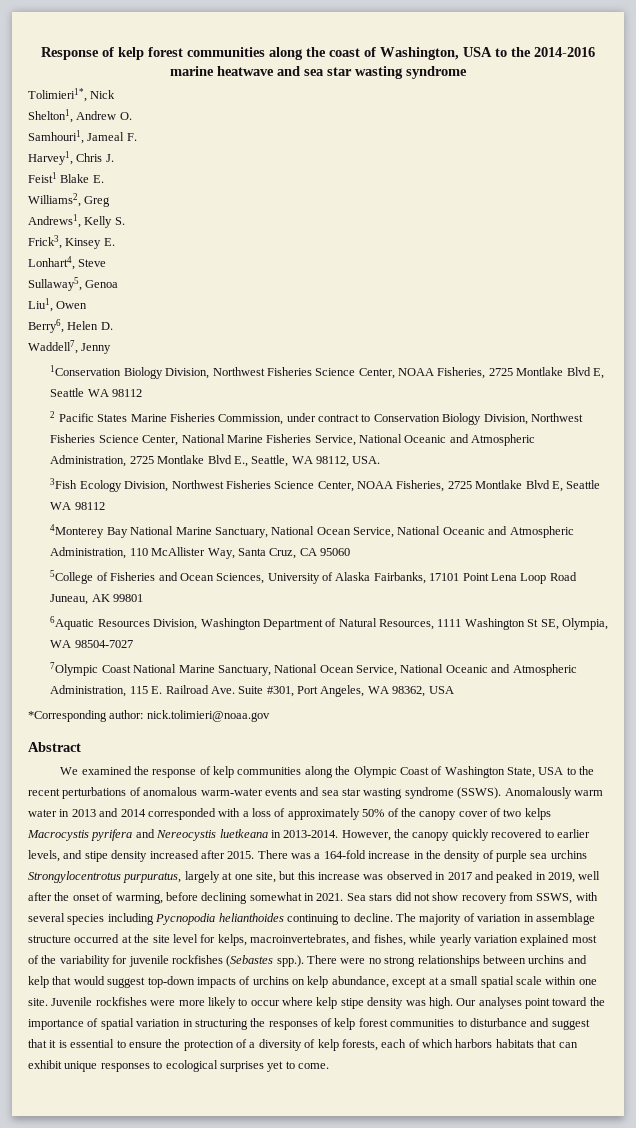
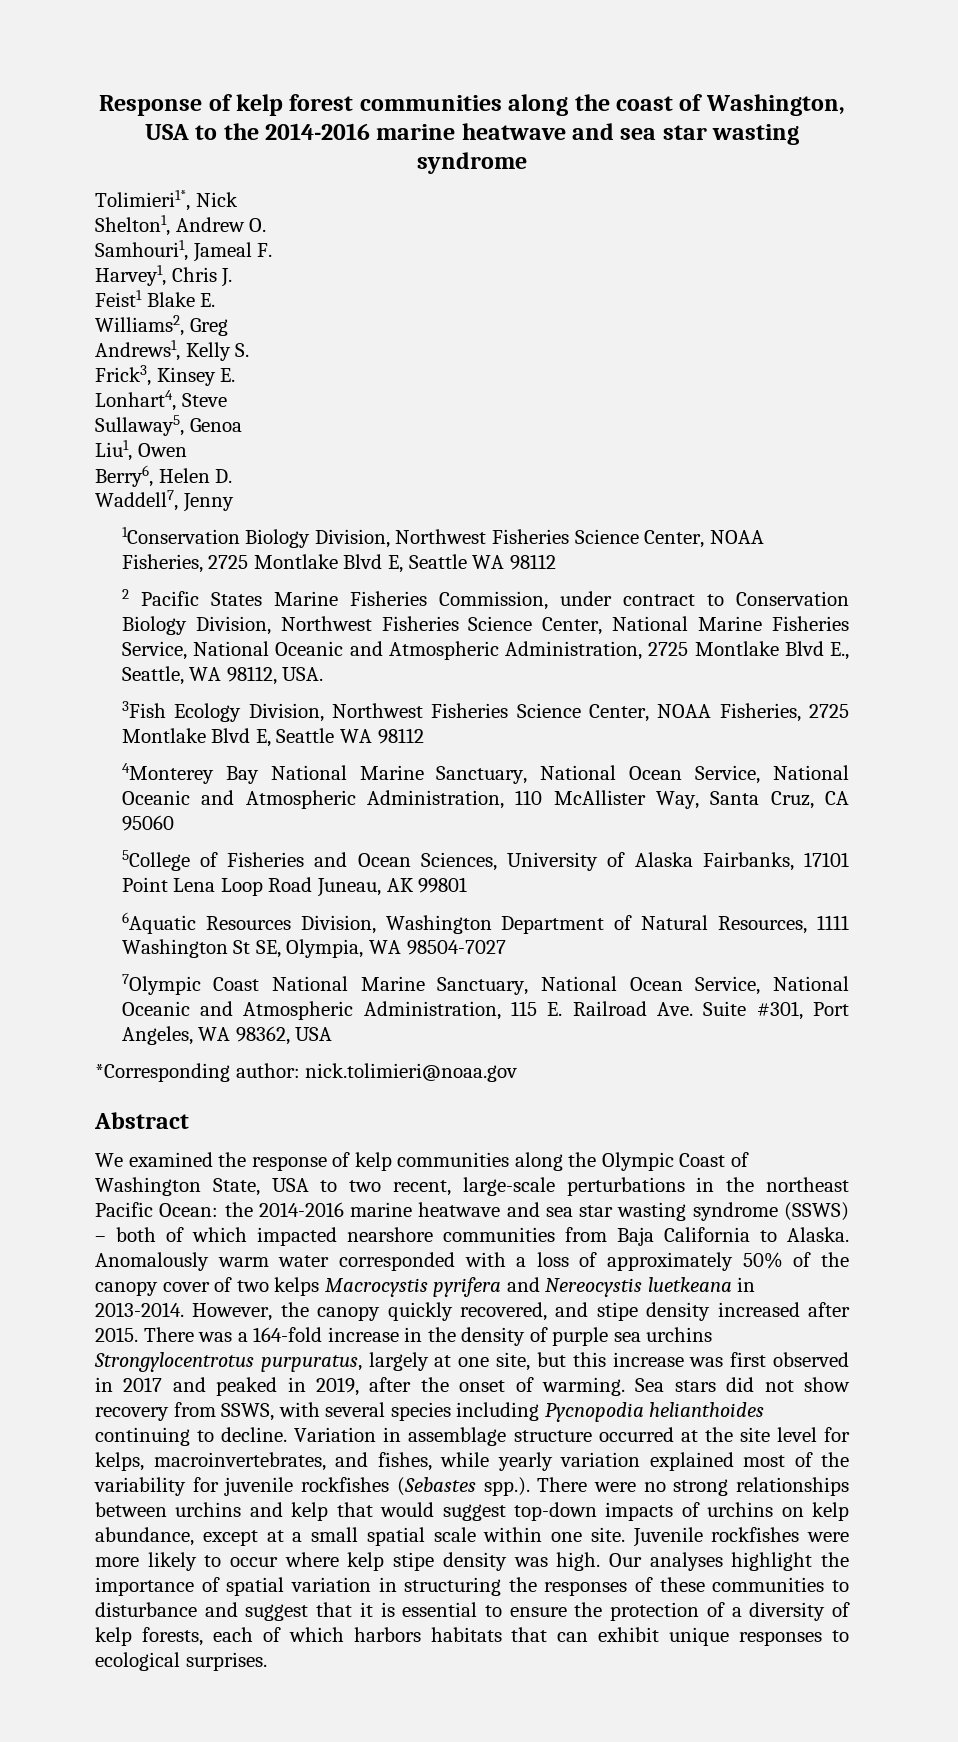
- We examined the response of kelp communities along the Olympic Coast of Washington State, USA to the recent perturbations of anomalous warm-water events and sea star wasting syndrome (SSWS). Anomalously warm water in 2013 and 2014 corresponded with a loss of approximately 50% of the canopy cover of two kelps Macrocystis pyrifera and Nereocystis luetkeana in 2013-2014.
+ We examined the response of kelp communities along the Olympic Coast of Washington State, USA to two recent, large-scale perturbations in the northeast Pacific Ocean: the 2014-2016 marine heatwave and sea star wasting syndrome (SSWS) – both of which impacted nearshore communities from Baja California to Alaska. Anomalously warm water corresponded with a loss of approximately 50% of the canopy cover of two kelps Macrocystis pyrifera and Nereocystis luetkeana in 2013-2014.
- However, the canopy quickly recovered to earlier levels, and stipe density increased after 2015.
+ However, the canopy quickly recovered, and stipe density increased after 2015.
- There was a 164-fold increase in the density of purple sea urchins Strongylocentrotus purpuratus, largely at one site, but this increase was observed in 2017 and peaked in 2019, well after the onset of warming, before declining somewhat in 2021.
+ There was a 164-fold increase in the density of purple sea urchins Strongylocentrotus purpuratus, largely at one site, but this increase was first observed in 2017 and peaked in 2019, after the onset of warming.
- The majority of variation in assemblage structure occurred at the site level for kelps, macroinvertebrates, and fishes, while yearly variation explained most of the variability for juvenile rockfishes (Sebastes spp.). There were no strong relationships between urchins and kelp that would suggest top-down impacts of urchins on kelp abundance, except at a small spatial scale within one site.
+ Variation in assemblage structure occurred at the site level for kelps, macroinvertebrates, and fishes, while yearly variation explained most of the variability for juvenile rockfishes (Sebastes spp.). There were no strong relationships between urchins and kelp that would suggest top-down impacts of urchins on kelp abundance, except at a small spatial scale within one site.
- Our analyses point toward the importance of spatial variation in structuring the responses of kelp forest communities to disturbance and suggest that it is essential to ensure the protection of a diversity of kelp forests, each of which harbors habitats that can exhibit unique responses to ecological surprises yet to come.
+ Our analyses highlight the importance of spatial variation in structuring the responses of these communities to disturbance and suggest that it is essential to ensure the protection of a diversity of kelp forests, each of which harbors habitats that can exhibit unique responses to ecological surprises.

